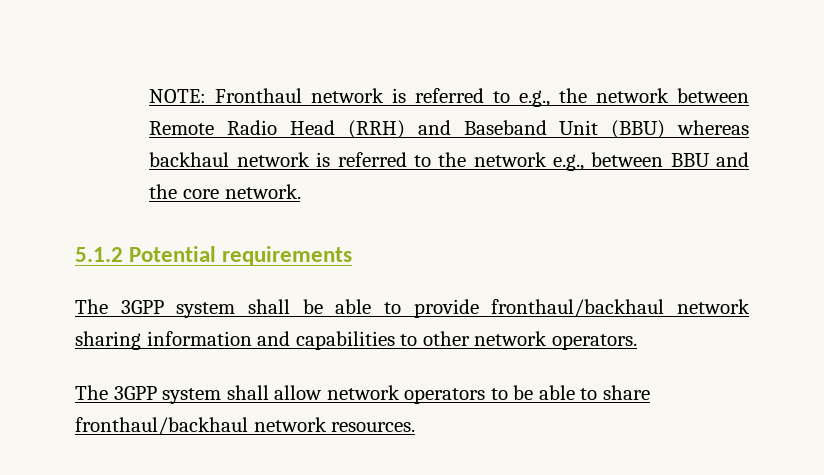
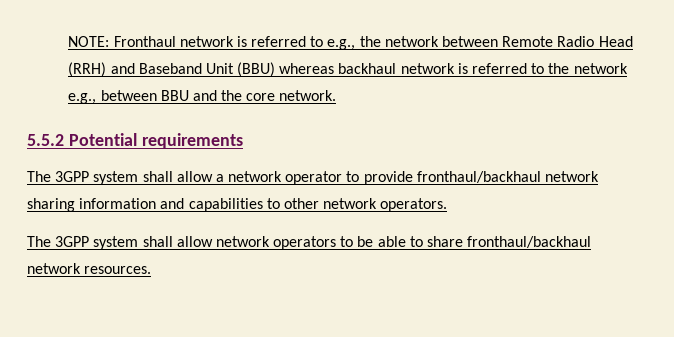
- 5.1.2 Potential requirements
+ 5.5.2 Potential requirements
- The 3GPP system shall be able to provide fronthaul/backhaul network sharing information and capabilities to other network operators.
+ The 3GPP system shall allow a network operator to provide fronthaul/backhaul network sharing information and capabilities to other network operators.

